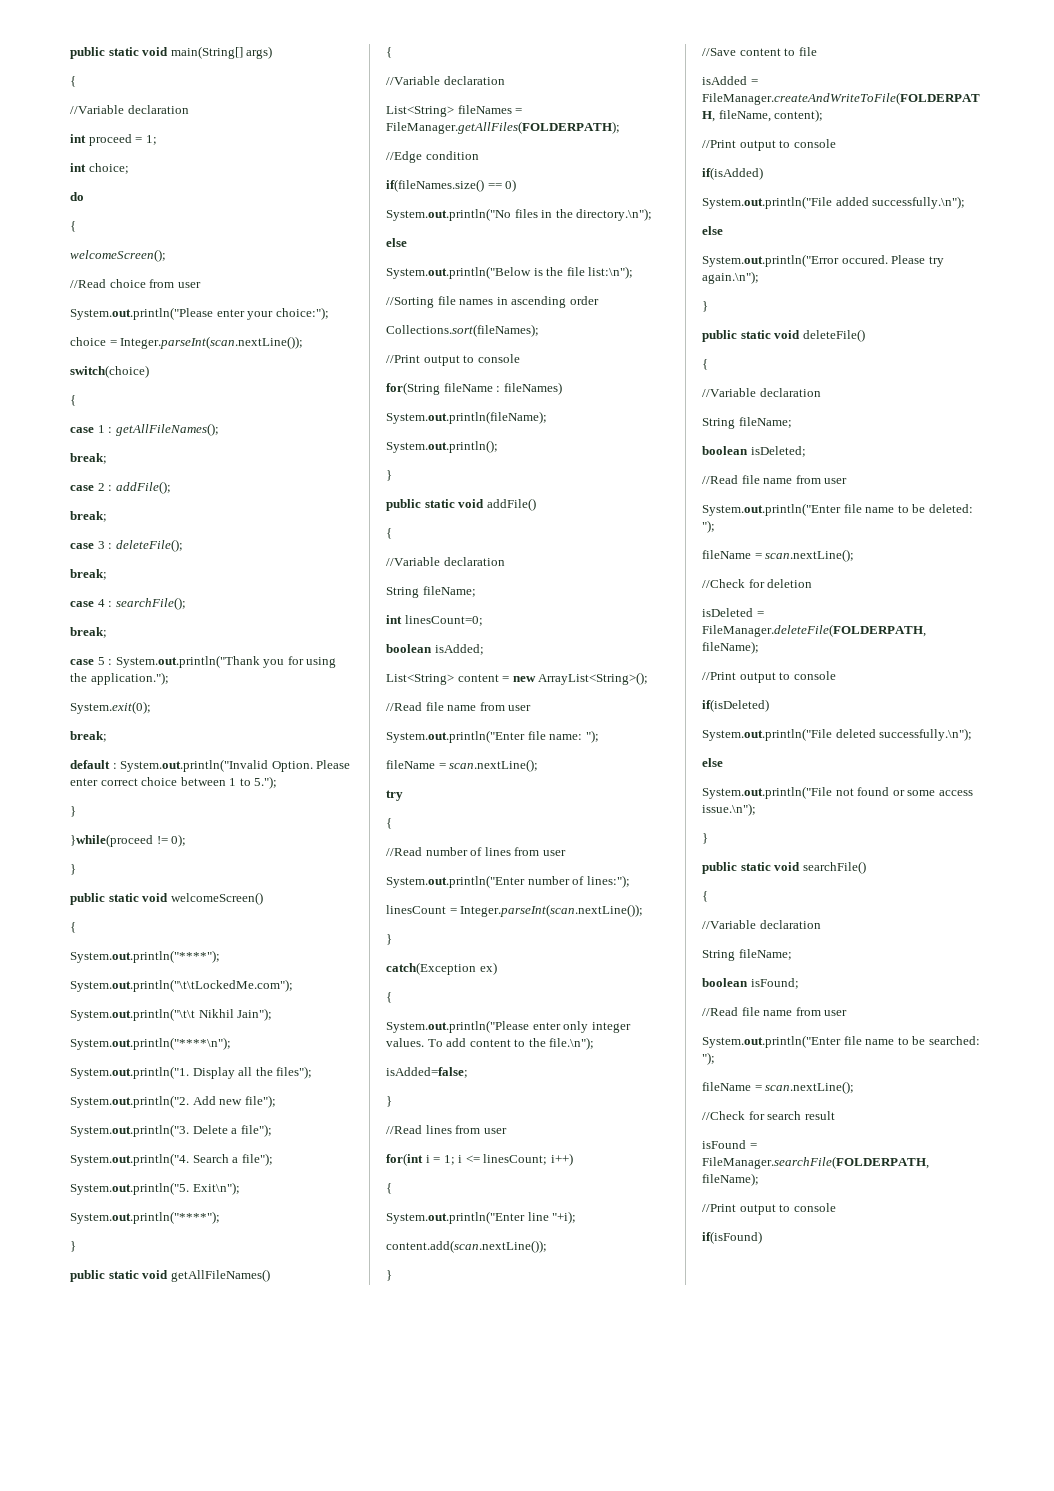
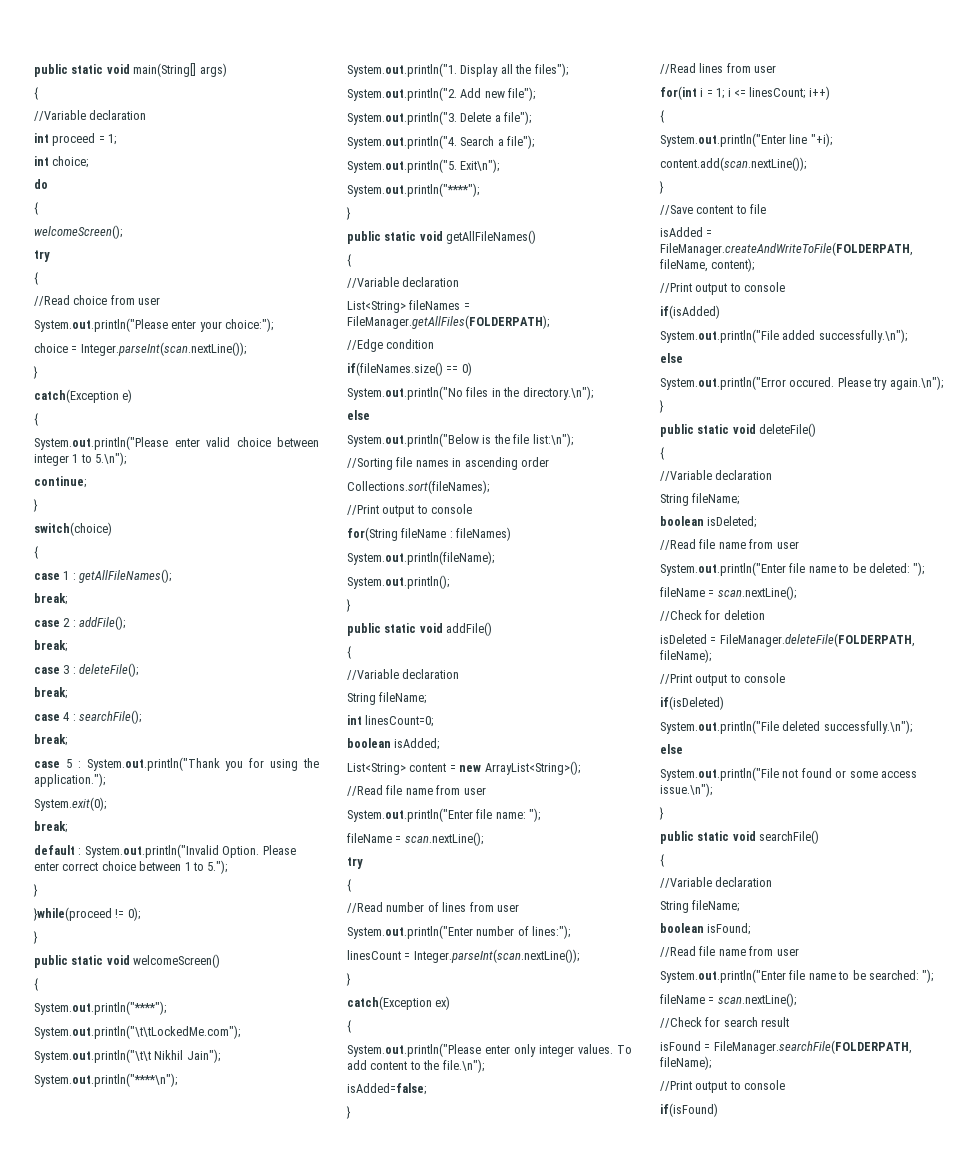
  welcomeScreen();
+ try
+ {
  choice = Integer.parseInt(scan.nextLine());
+ }
+ catch(Exception e)
+ {
+ System.out.println("Please enter valid choice between integer 1 to 5.\n");
+ continue;
+ }

